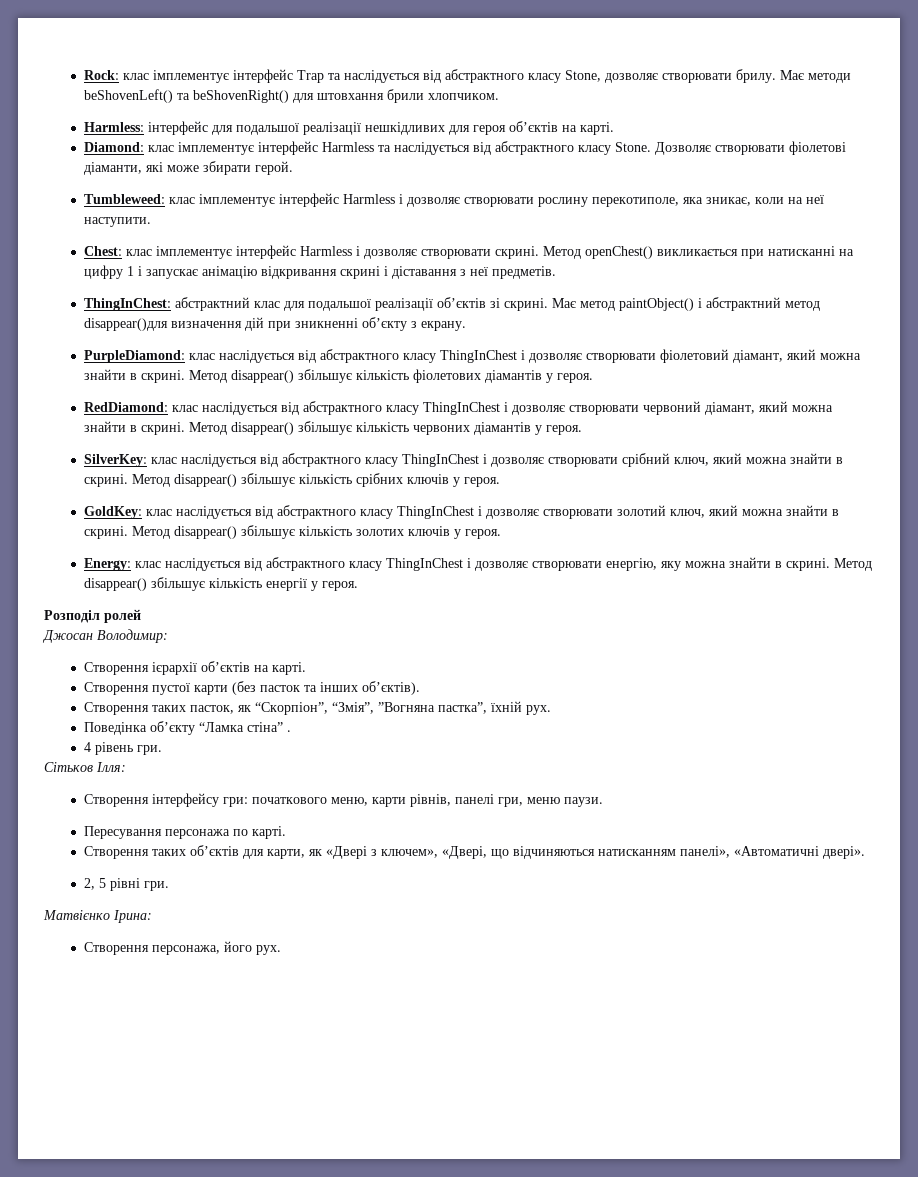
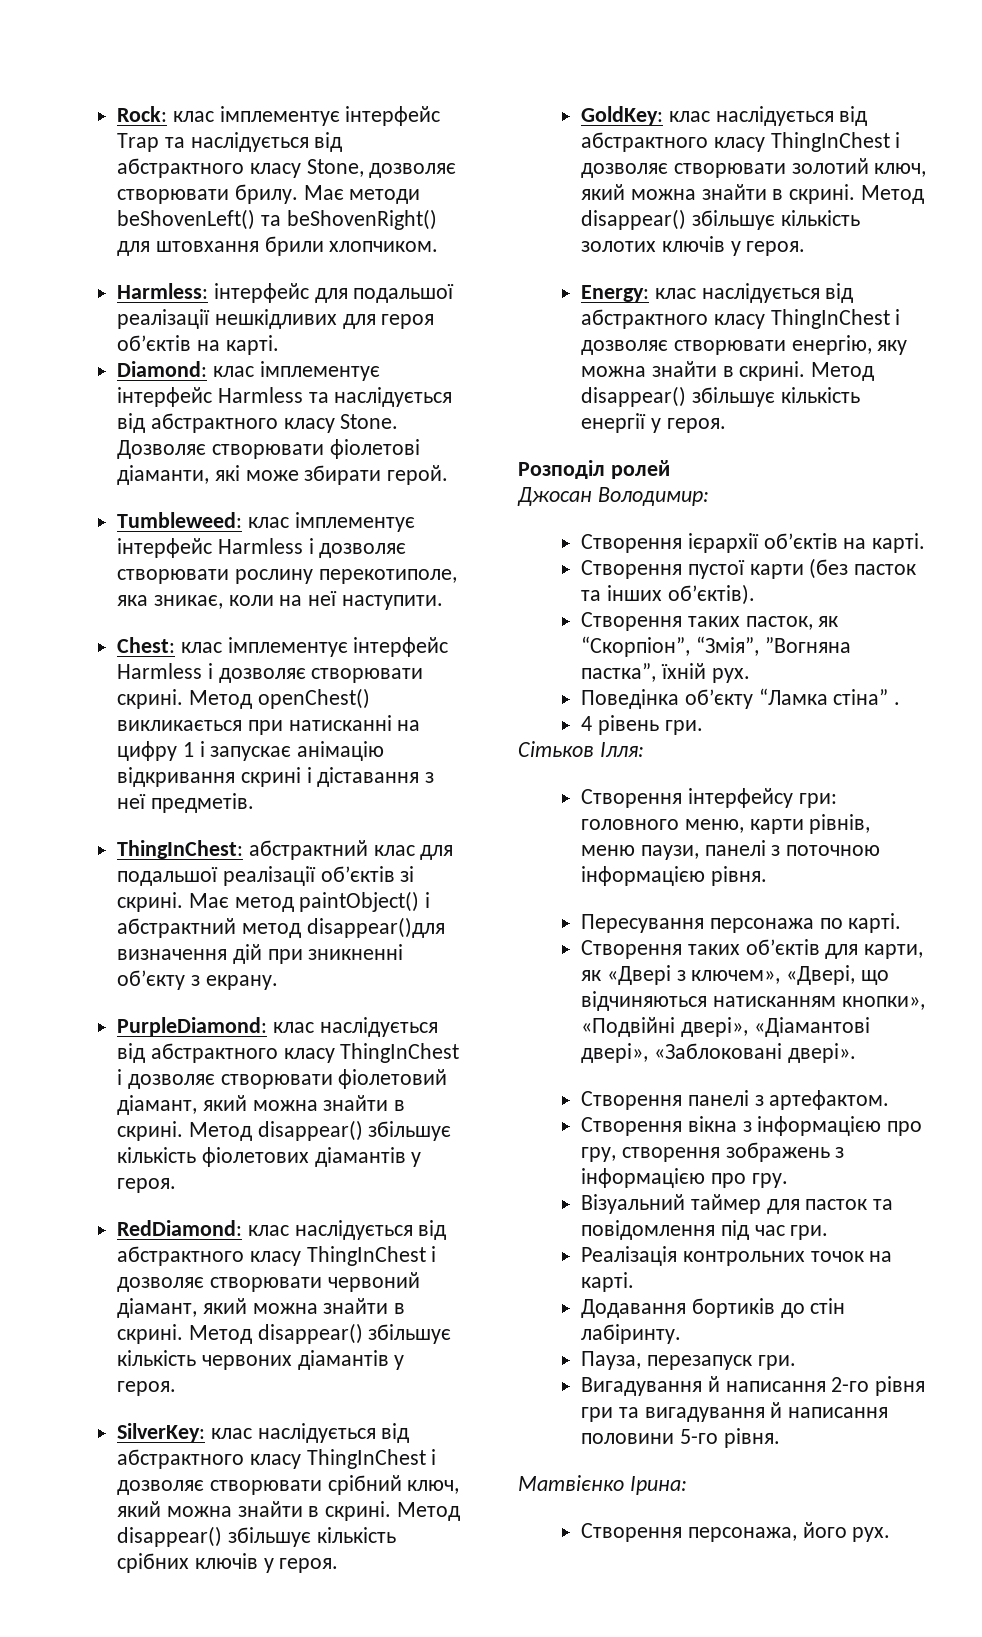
- Створення інтерфейсу гри: початкового меню, карти рівнів, панелі гри, меню паузи.
+ Створення інтерфейсу гри: головного меню, карти рівнів, меню паузи, панелі з поточною інформацією рівня.
- Створення таких об’єктів для карти, як «Двері з ключем», «Двері, що відчиняються натисканням панелі», «Автоматичні двері».
- 2, 5 рівні гри.
+ Створення таких об’єктів для карти, як «Двері з ключем», «Двері, що відчиняються натисканням кнопки», «Подвійні двері», «Діамантові двері», «Заблоковані двері».
+ Створення панелі з артефактом.
+ Створення вікна з інформацією про гру, створення зображень з інформацією про гру.
+ Візуальний таймер для пасток та повідомлення під час гри.
+ Реалізація контрольних точок на карті.
+ Додавання бортиків до стін лабіринту.
+ Пауза, перезапуск гри.
+ Вигадування й написання 2-го рівня гри та вигадування й написання половини 5-го рівня.

